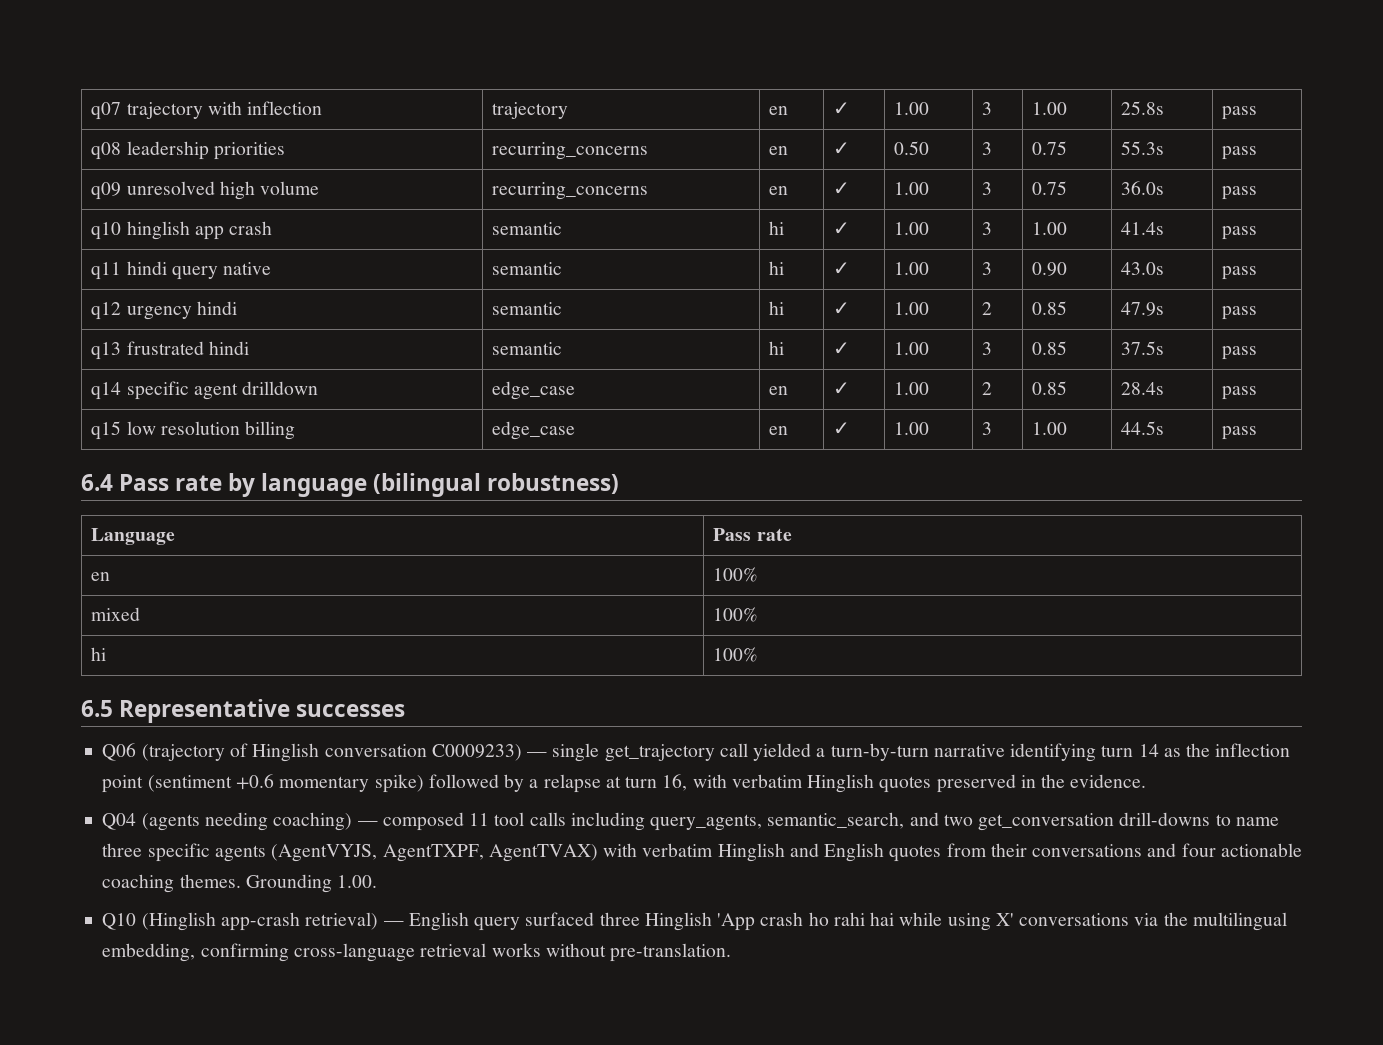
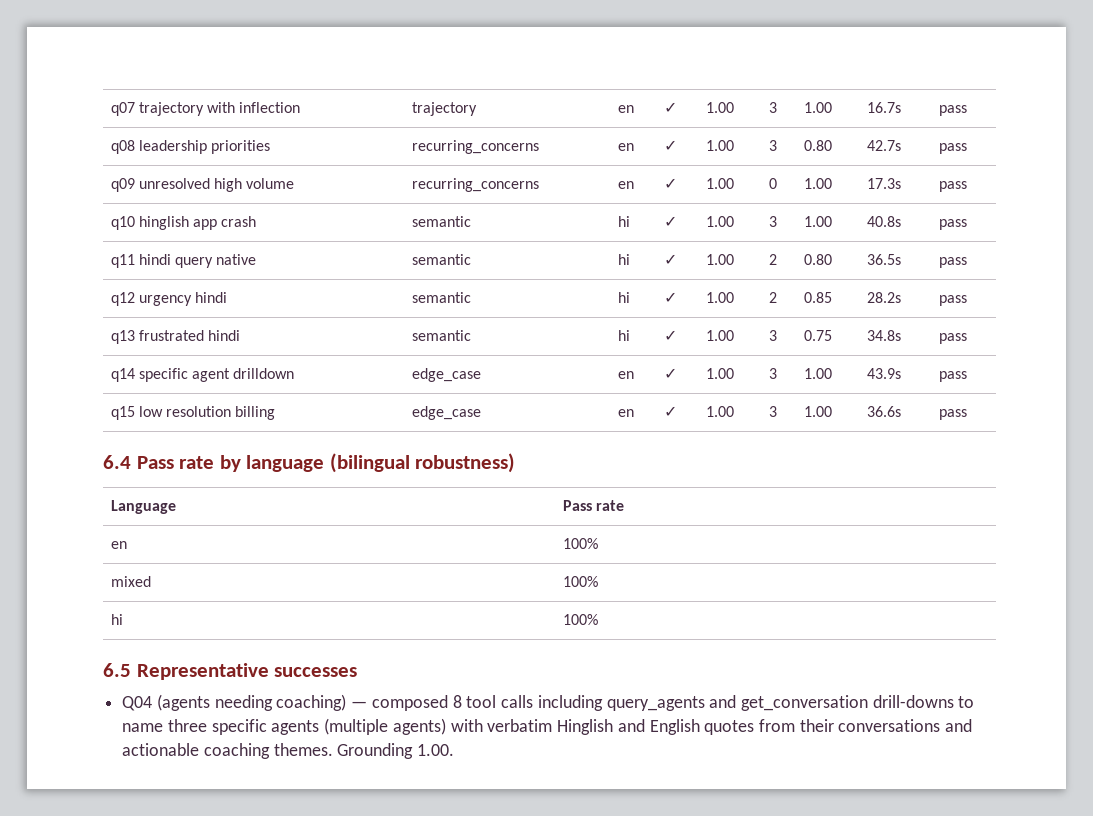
- q07 trajectory with inflection | trajectory | en | ✓ | 1.00 | 3 | 1.00 | 25.8s | pass
+ q07 trajectory with inflection | trajectory | en | ✓ | 1.00 | 3 | 1.00 | 16.7s | pass
- q08 leadership priorities | recurring_concerns | en | ✓ | 0.50 | 3 | 0.75 | 55.3s | pass
+ q08 leadership priorities | recurring_concerns | en | ✓ | 1.00 | 3 | 0.80 | 42.7s | pass
- q09 unresolved high volume | recurring_concerns | en | ✓ | 1.00 | 3 | 0.75 | 36.0s | pass
+ q09 unresolved high volume | recurring_concerns | en | ✓ | 1.00 | 0 | 1.00 | 17.3s | pass
- q10 hinglish app crash | semantic | hi | ✓ | 1.00 | 3 | 1.00 | 41.4s | pass
+ q10 hinglish app crash | semantic | hi | ✓ | 1.00 | 3 | 1.00 | 40.8s | pass
- q11 hindi query native | semantic | hi | ✓ | 1.00 | 3 | 0.90 | 43.0s | pass
+ q11 hindi query native | semantic | hi | ✓ | 1.00 | 2 | 0.80 | 36.5s | pass
- q12 urgency hindi | semantic | hi | ✓ | 1.00 | 2 | 0.85 | 47.9s | pass
+ q12 urgency hindi | semantic | hi | ✓ | 1.00 | 2 | 0.85 | 28.2s | pass
- q13 frustrated hindi | semantic | hi | ✓ | 1.00 | 3 | 0.85 | 37.5s | pass
+ q13 frustrated hindi | semantic | hi | ✓ | 1.00 | 3 | 0.75 | 34.8s | pass
- q14 specific agent drilldown | edge_case | en | ✓ | 1.00 | 2 | 0.85 | 28.4s | pass
+ q14 specific agent drilldown | edge_case | en | ✓ | 1.00 | 3 | 1.00 | 43.9s | pass
- q15 low resolution billing | edge_case | en | ✓ | 1.00 | 3 | 1.00 | 44.5s | pass
+ q15 low resolution billing | edge_case | en | ✓ | 1.00 | 3 | 1.00 | 36.6s | pass
- Q06 (trajectory of Hinglish conversation C0009233) — single get_trajectory call yielded a turn-by-turn narrative identifying turn 14 as the inflection point (sentiment +0.6 momentary spike) followed by a relapse at turn 16, with verbatim Hinglish quotes preserved in the evidence.
- Q04 (agents needing coaching) — composed 11 tool calls including query_agents, semantic_search, and two get_conversation drill-downs to name three specific agents (AgentVYJS, AgentTXPF, AgentTVAX) with verbatim Hinglish and English quotes from their conversations and four actionable coaching themes.
+ Q04 (agents needing coaching) — composed 8 tool calls including query_agents and get_conversation drill-downs to name three specific agents (multiple agents) with verbatim Hinglish and English quotes from their conversations and actionable coaching themes.
- Q10 (Hinglish app-crash retrieval) — English query surfaced three Hinglish 'App crash ho rahi hai while using X' conversations via the multilingual embedding, confirming cross-language retrieval works without pre-translation.

